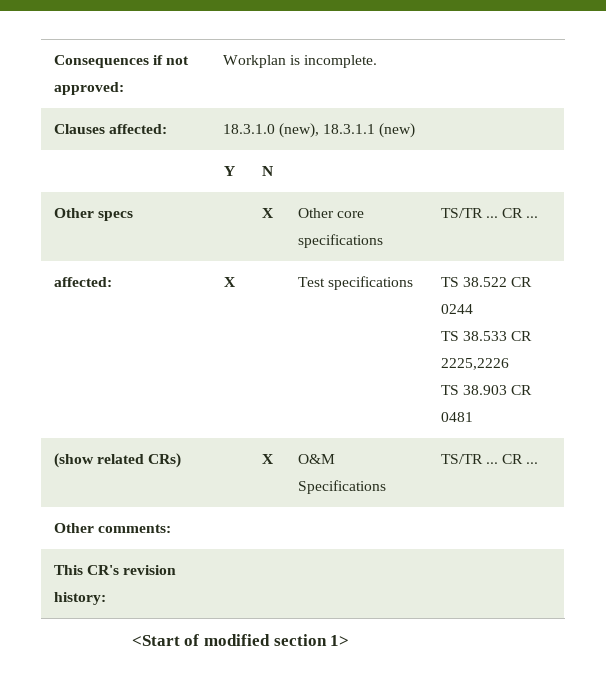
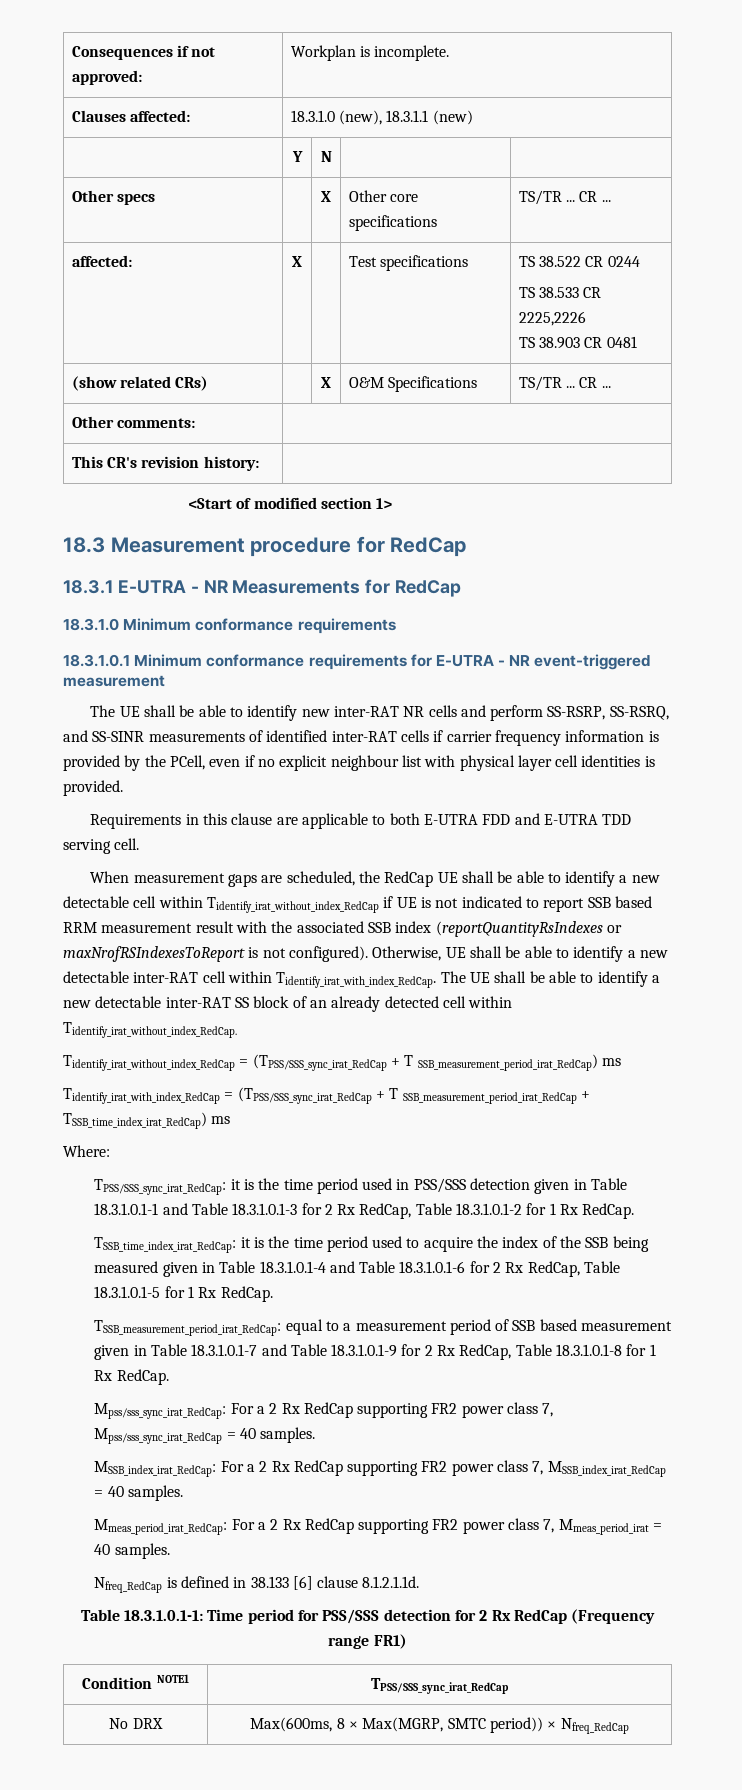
+ 18.3 Measurement procedure for RedCap
+ 18.3.1 E-UTRA - NR Measurements for RedCap
+ 18.3.1.0 Minimum conformance requirements
+ 18.3.1.0.1 Minimum conformance requirements for E-UTRA - NR event-triggered measurement
+ The UE shall be able to identify new inter-RAT NR cells and perform SS-RSRP, SS-RSRQ, and SS-SINR measurements of identified inter-RAT cells if carrier frequency information is provided by the PCell, even if no explicit neighbour list with physical layer cell identities is provided.
+ Requirements in this clause are applicable to both E-UTRA FDD and E-UTRA TDD serving cell.
+ When measurement gaps are scheduled, the RedCap UE shall be able to identify a new detectable cell within Tidentify_irat_without_index_RedCap if UE is not indicated to report SSB based RRM measurement result with the associated SSB index (reportQuantityRsIndexes or maxNrofRSIndexesToReport is not configured). Otherwise, UE shall be able to identify a new detectable inter-RAT cell within Tidentify_irat_with_index_RedCap. The UE shall be able to identify a new detectable inter-RAT SS block of an already detected cell within Tidentify_irat_without_index_RedCap.
+ Tidentify_irat_without_index_RedCap = (TPSS/SSS_sync_irat_RedCap + T SSB_measurement_period_irat_RedCap) ms
+ Tidentify_irat_with_index_RedCap = (TPSS/SSS_sync_irat_RedCap + T SSB_measurement_period_irat_RedCap + TSSB_time_index_irat_RedCap) ms
+ Where:
+ TPSS/SSS_sync_irat_RedCap: it is the time period used in PSS/SSS detection given in Table 18.3.1.0.1-1 and Table 18.3.1.0.1-3 for 2 Rx RedCap, Table 18.3.1.0.1-2 for 1 Rx RedCap.
+ TSSB_time_index_irat_RedCap: it is the time period used to acquire the index of the SSB being measured given in Table 18.3.1.0.1-4 and Table 18.3.1.0.1-6 for 2 Rx RedCap, Table 18.3.1.0.1-5 for 1 Rx RedCap.
+ TSSB_measurement_period_irat_RedCap: equal to a measurement period of SSB based measurement given in Table 18.3.1.0.1-7 and Table 18.3.1.0.1-9 for 2 Rx RedCap, Table 18.3.1.0.1-8 for 1 Rx RedCap.
+ Mpss/sss_sync_irat_RedCap: For a 2 Rx RedCap supporting FR2 power class 7, Mpss/sss_sync_irat_RedCap = 40 samples.
+ MSSB_index_irat_RedCap: For a 2 Rx RedCap supporting FR2 power class 7, MSSB_index_irat_RedCap = 40 samples.
+ Mmeas_period_irat_RedCap: For a 2 Rx RedCap supporting FR2 power class 7, Mmeas_period_irat = 40 samples.
+ Nfreq_RedCap is defined in 38.133 [6] clause 8.1.2.1.1d.
+ Table 18.3.1.0.1-1: Time period for PSS/SSS detection for 2 Rx RedCap (Frequency range FR1)
+ Condition NOTE1 | TPSS/SSS_sync_irat_RedCap
+ No DRX | Max(600ms, 8 × Max(MGRP, SMTC period)) × Nfreq_RedCap

